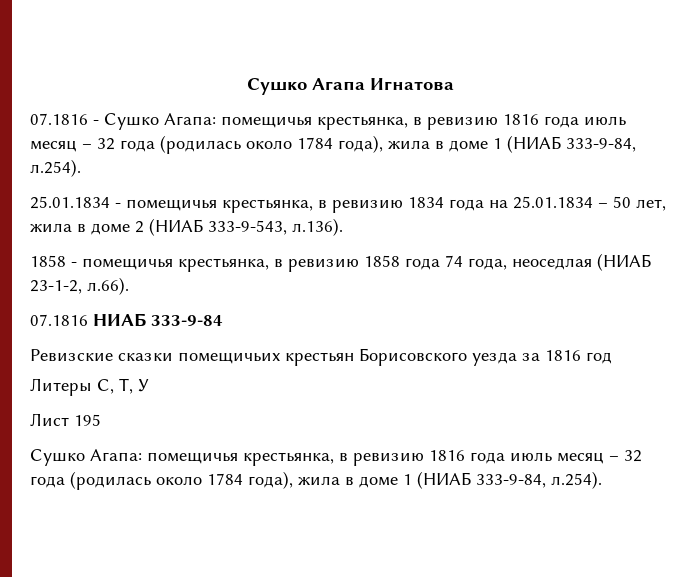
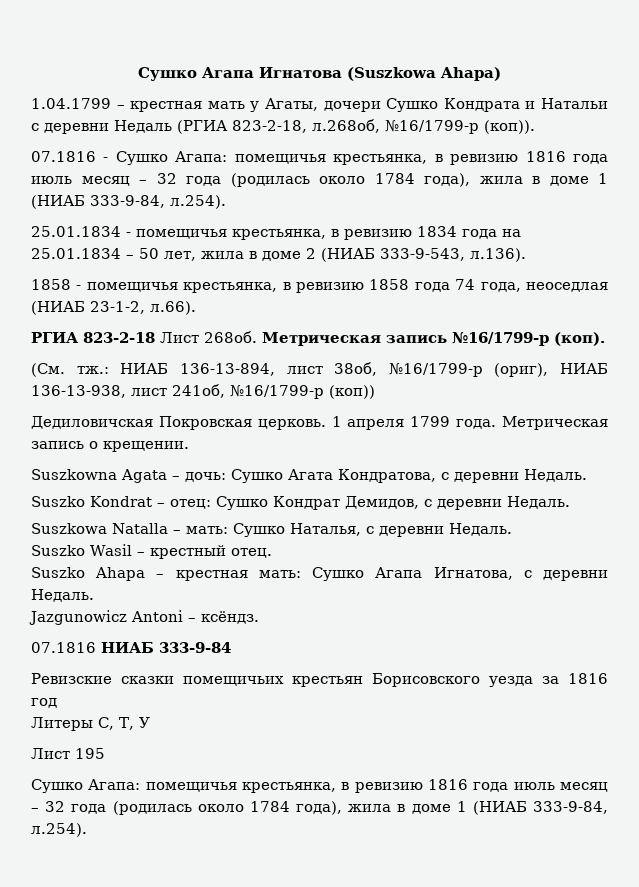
- Сушко Агапа Игнатова
+ Сушко Агапа Игнатова (Suszkowa Ahapa)
+ 1.04.1799 – крестная мать у Агаты, дочери Сушко Кондрата и Натальи с деревни Недаль (РГИА 823-2-18, л.268об, №16/1799-р (коп)).
+ РГИА 823-2-18 Лист 268об. Метрическая запись №16/1799-р (коп).
+ (См. тж.: НИАБ 136-13-894, лист 38об, №16/1799-р (ориг), НИАБ 136-13-938, лист 241об, №16/1799-р (коп))
+ Дедиловичская Покровская церковь. 1 апреля 1799 года. Метрическая запись о крещении.
+ Suszkowna Agata – дочь: Сушко Агата Кондратова, с деревни Недаль.
+ Suszko Kondrat – отец: Сушко Кондрат Демидов, с деревни Недаль.
+ Suszkowa Natalla – мать: Сушко Наталья, с деревни Недаль.
+ Suszko Wasil – крестный отец.
+ Suszko Ahapa – крестная мать: Сушко Агапа Игнатова, с деревни Недаль.
+ Jazgunowicz Antoni – ксёндз.

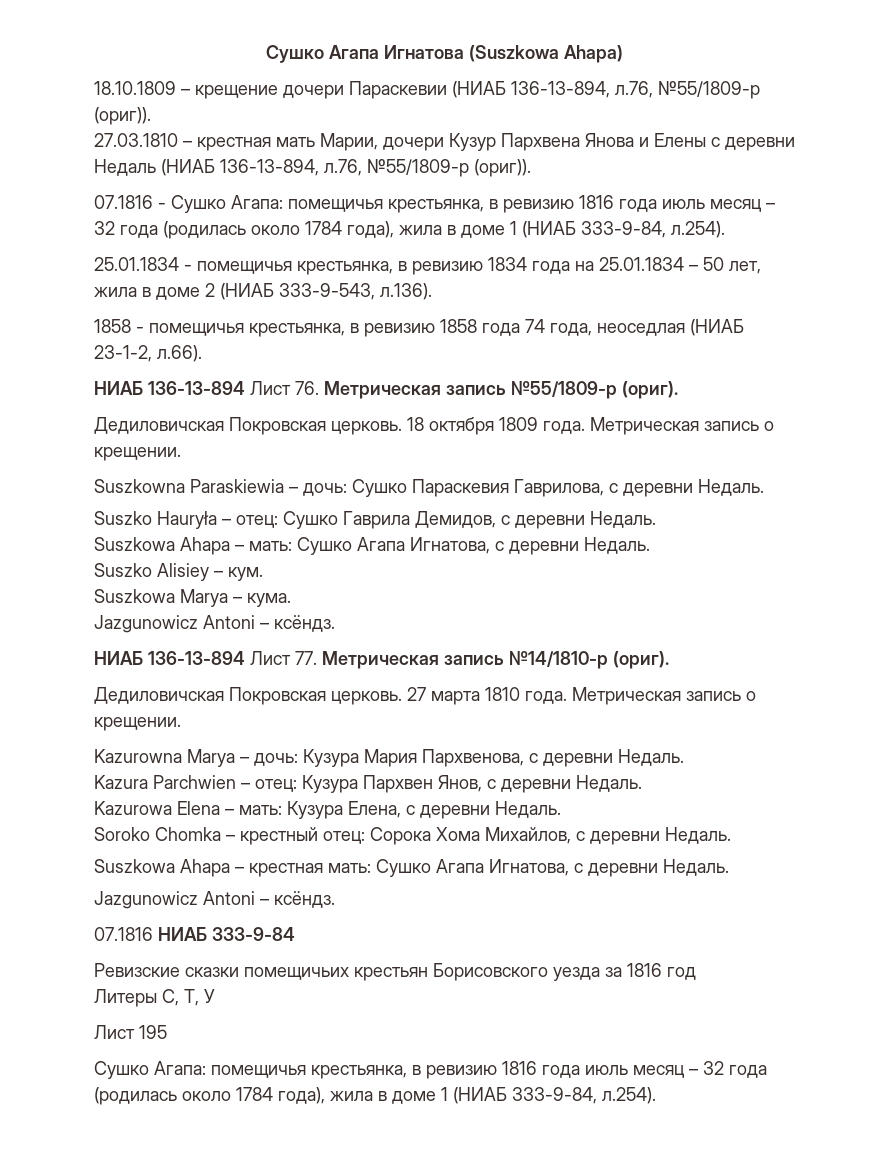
- 1.04.1799 – крестная мать у Агаты, дочери Сушко Кондрата и Натальи с деревни Недаль (РГИА 823-2-18, л.268об, №16/1799-р (коп)).
+ 18.10.1809 – крещение дочери Параскевии (НИАБ 136-13-894, л.76, №55/1809-р (ориг)).
+ 27.03.1810 – крестная мать Марии, дочери Кузур Пархвена Янова и Елены с деревни Недаль (НИАБ 136-13-894, л.76, №55/1809-р (ориг)).
- РГИА 823-2-18 Лист 268об. Метрическая запись №16/1799-р (коп).
- (См. тж.: НИАБ 136-13-894, лист 38об, №16/1799-р (ориг), НИАБ 136-13-938, лист 241об, №16/1799-р (коп))
- Дедиловичская Покровская церковь. 1 апреля 1799 года.
+ НИАБ 136-13-894 Лист 76. Метрическая запись №55/1809-р (ориг).
+ Дедиловичская Покровская церковь. 18 октября 1809 года.
- Suszkowna Agata – дочь: Сушко Агата Кондратова, с деревни Недаль.
- Suszko Kondrat – отец: Сушко Кондрат Демидов, с деревни Недаль.
+ Suszkowna Paraskiewia – дочь: Сушко Параскевия Гаврилова, с деревни Недаль.
+ Suszko Hauryła – отец: Сушко Гаврила Демидов, с деревни Недаль.
- Suszkowa Natalla – мать: Сушко Наталья, с деревни Недаль.
- Suszko Wasil – крестный отец.
- Suszko Ahapa – крестная мать: Сушко Агапа Игнатова, с деревни Недаль.
+ Suszkowa Ahapa – мать: Сушко Агапа Игнатова, с деревни Недаль.
+ Suszko Alisiey – кум.
+ Suszkowa Marya – кума.
+ Jazgunowicz Antoni – ксёндз.
+ НИАБ 136-13-894 Лист 77. Метрическая запись №14/1810-р (ориг).
+ Дедиловичская Покровская церковь. 27 марта 1810 года. Метрическая запись о крещении.
+ Kazurowna Marya – дочь: Кузура Мария Пархвенова, с деревни Недаль.
+ Kazura Parchwien – отец: Кузура Пархвен Янов, с деревни Недаль.
+ Kazurowa Elena – мать: Кузура Елена, с деревни Недаль.
+ Soroko Chomka – крестный отец: Сорока Хома Михайлов, с деревни Недаль.
+ Suszkowa Ahapa – крестная мать: Сушко Агапа Игнатова, с деревни Недаль.

